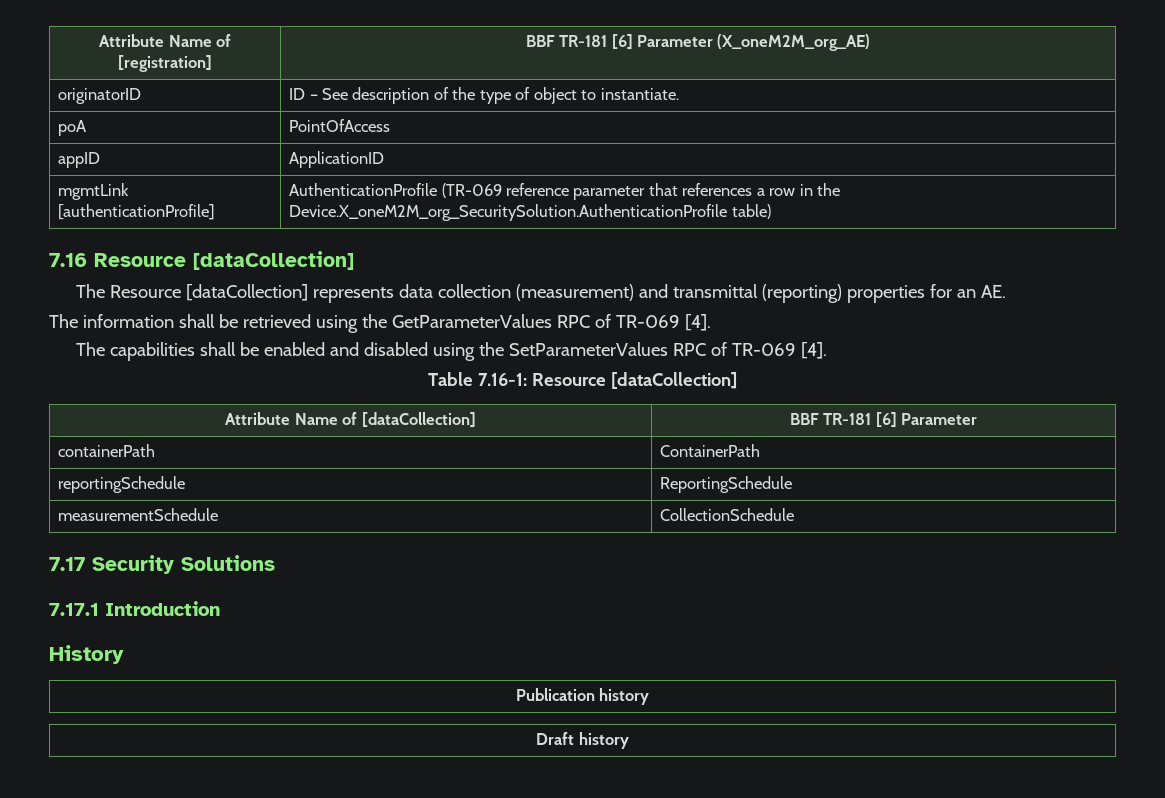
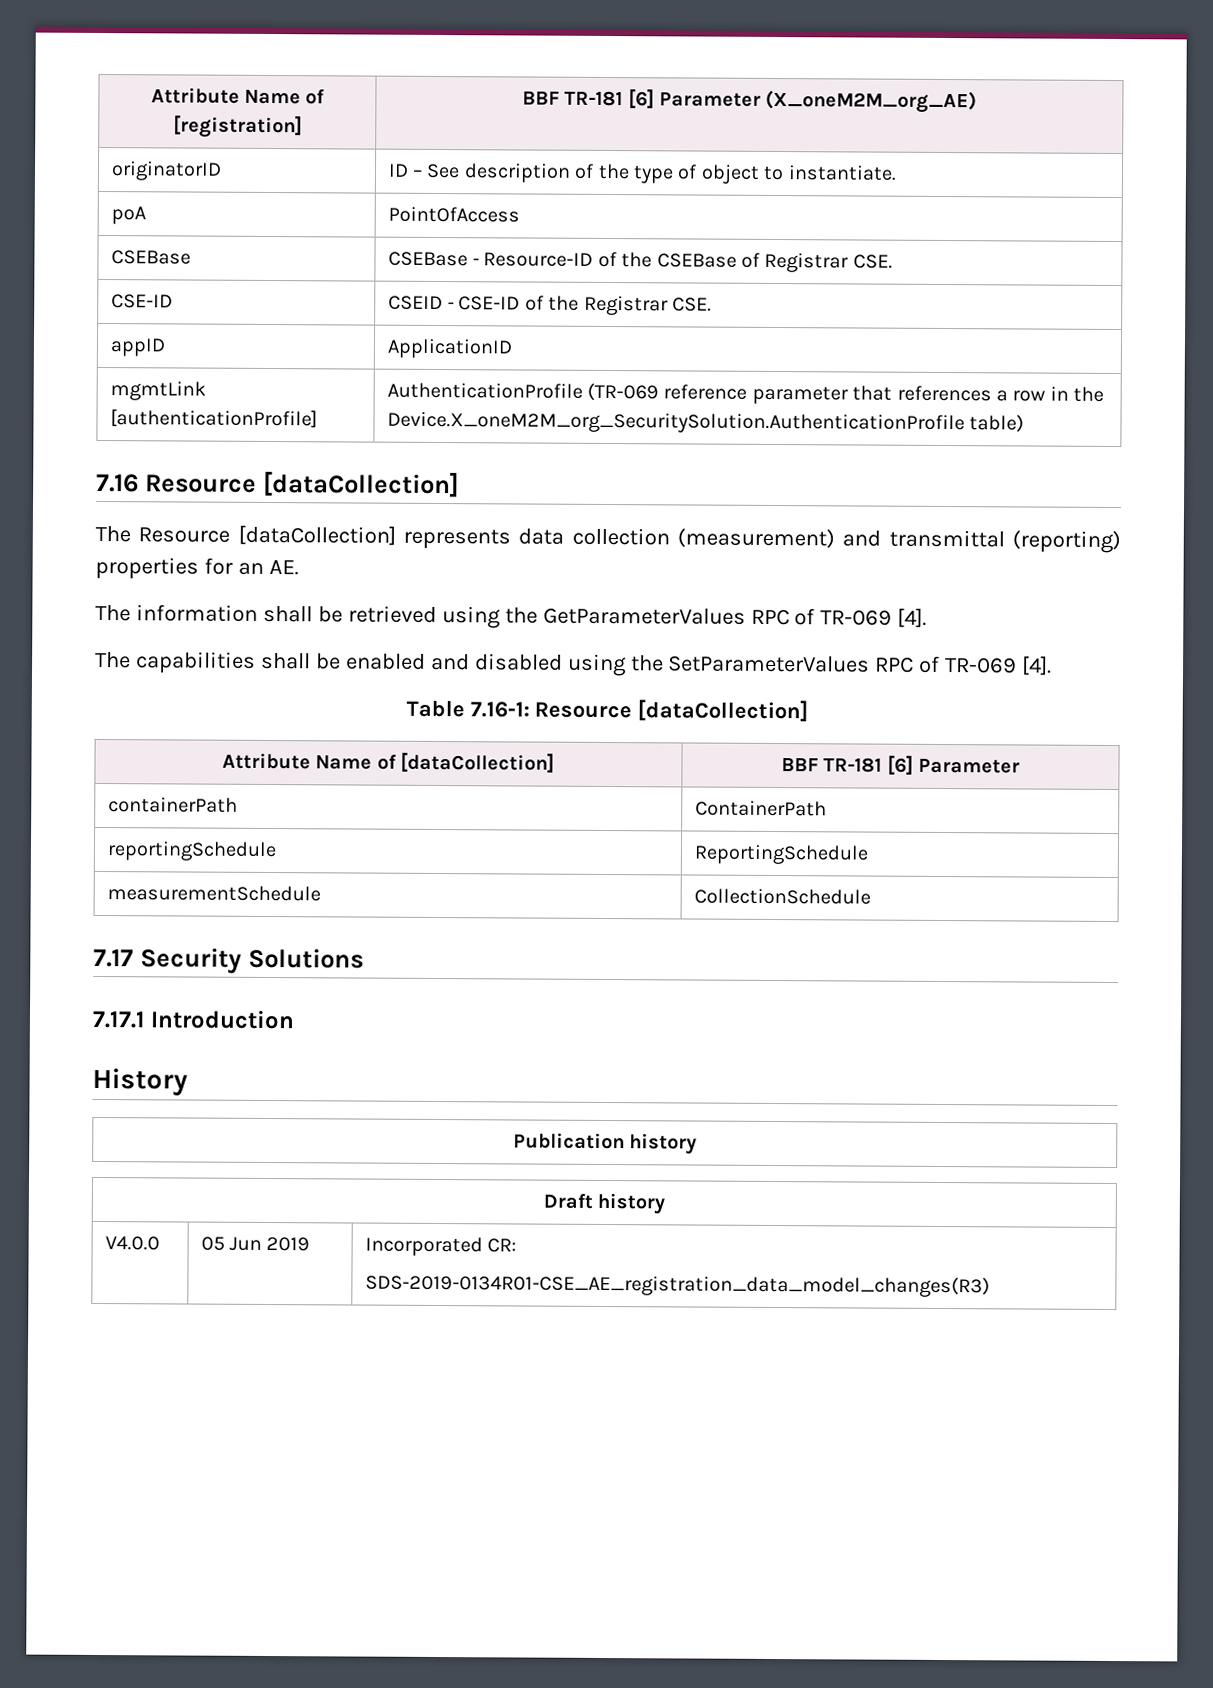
+ CSEBase | CSEBase - Resource-ID of the CSEBase of Registrar CSE.
+ CSE-ID | CSEID - CSE-ID of the Registrar CSE.
+ V4.0.0 | 05 Jun 2019 | Incorporated CR:
+ SDS-2019-0134R01-CSE_AE_registration_data_model_changes(R3)

